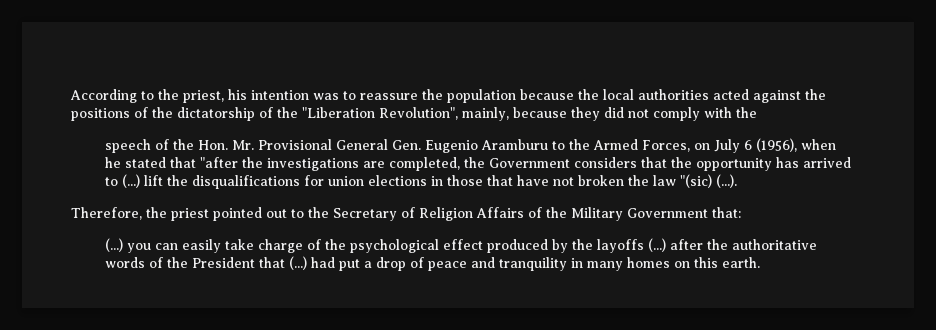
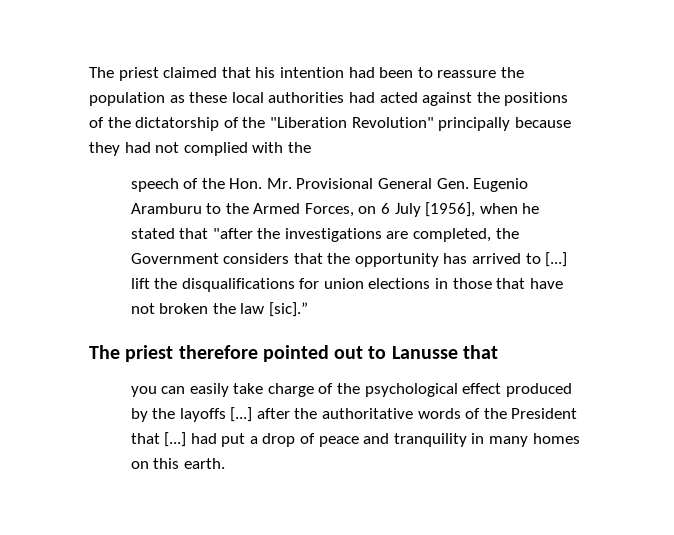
- According to the priest, his intention was to reassure the population because the local authorities acted against the positions of the dictatorship of the "Liberation Revolution", mainly, because they did not comply with the
+ The priest claimed that his intention had been to reassure the population as these local authorities had acted against the positions of the dictatorship of the "Liberation Revolution" principally because they had not complied with the
- speech of the Hon. Mr. Provisional General Gen. Eugenio Aramburu to the Armed Forces, on July 6 (1956), when he stated that "after the investigations are completed, the Government considers that the opportunity has arrived to (...) lift the disqualifications for union elections in those that have not broken the law "(sic) (...).
- Therefore, the priest pointed out to the Secretary of Religion Affairs of the Military Government that:
- (...) you can easily take charge of the psychological effect produced by the layoffs (...) after the authoritative words of the President that (...) had put a drop of peace and tranquility in many homes on this earth.
+ speech of the Hon. Mr. Provisional General Gen. Eugenio Aramburu to the Armed Forces, on 6 July [1956], when he stated that "after the investigations are completed, the Government considers that the opportunity has arrived to [...] lift the disqualifications for union elections in those that have not broken the law [sic].”
+ The priest therefore pointed out to Lanusse that
+ you can easily take charge of the psychological effect produced by the layoffs [...] after the authoritative words of the President that [...] had put a drop of peace and tranquility in many homes on this earth.

